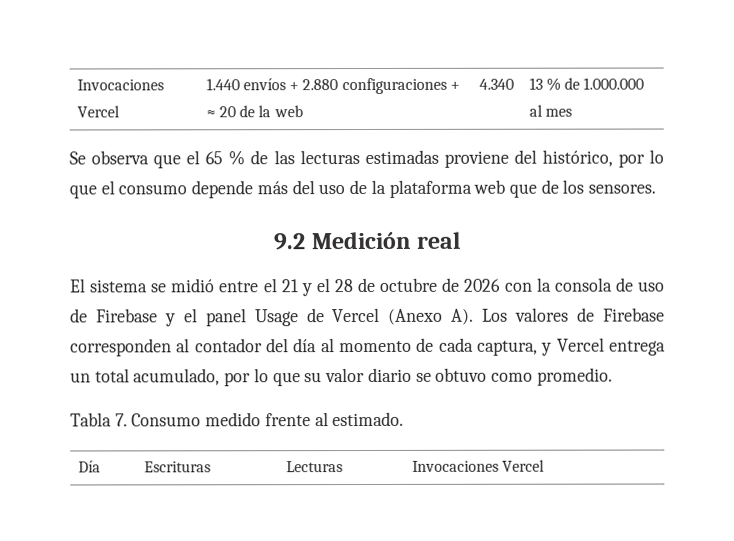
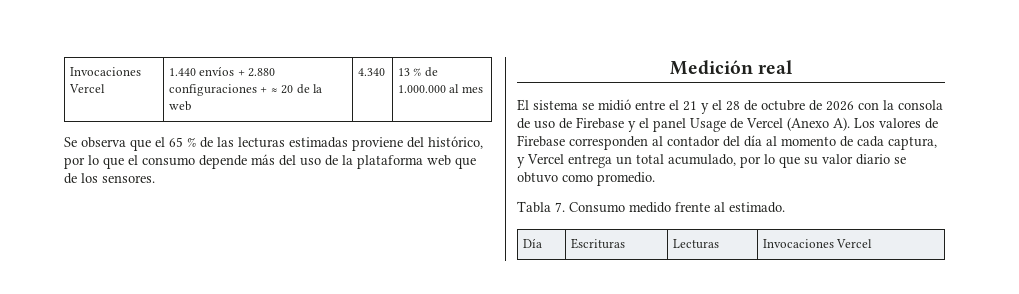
- 9.2 Medición real
+ Medición real

